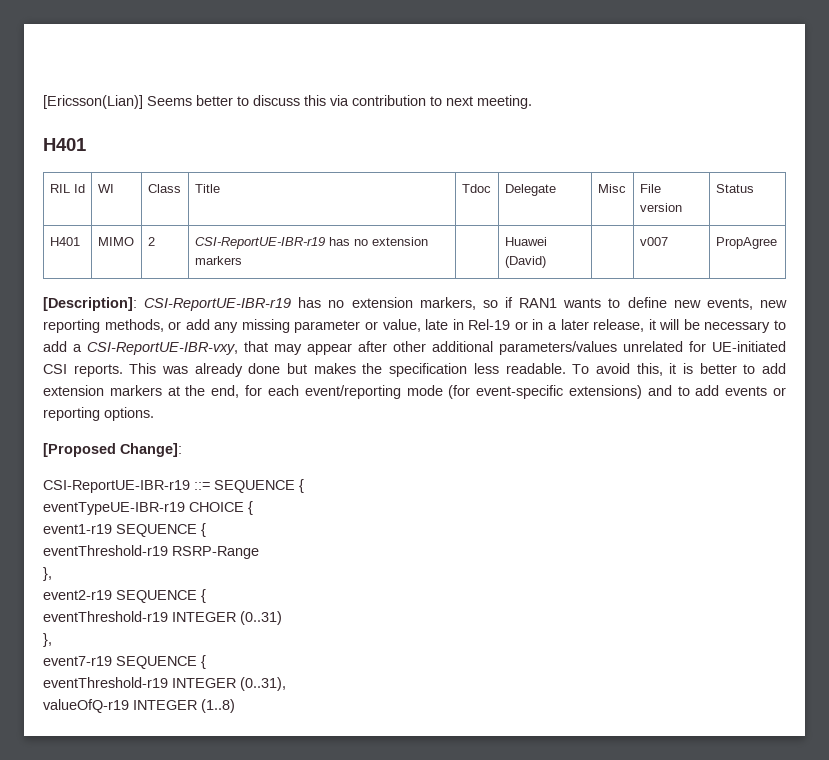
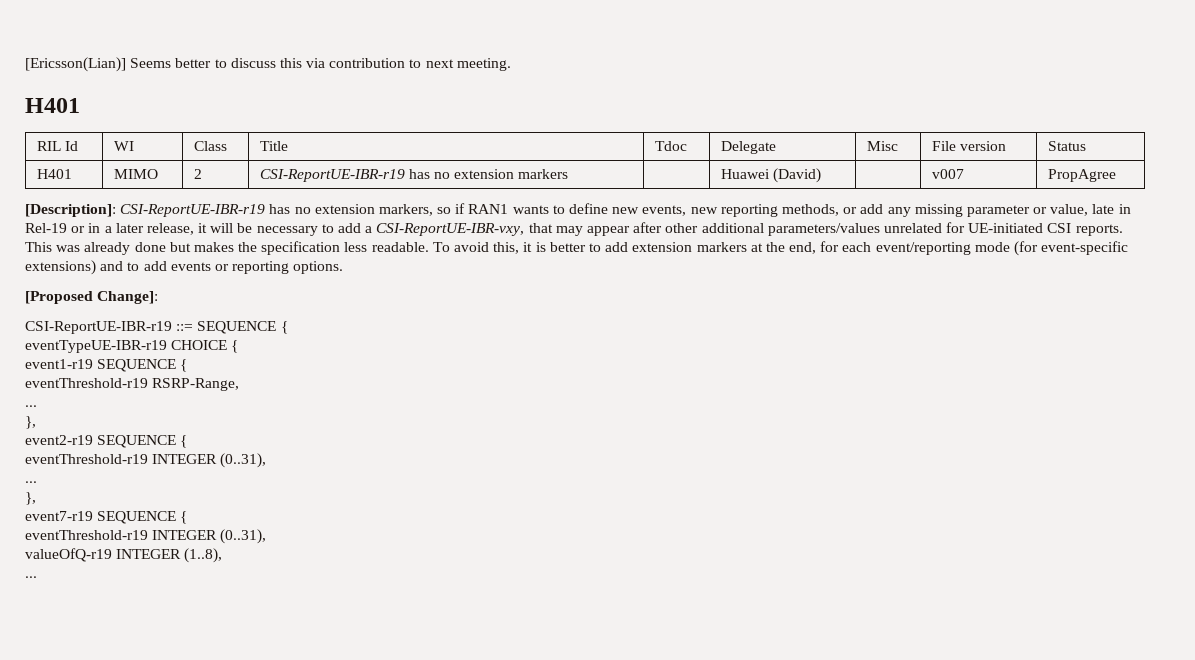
- eventThreshold-r19 RSRP-Range
+ eventThreshold-r19 RSRP-Range,
+ ...
  event2-r19 SEQUENCE {
- eventThreshold-r19 INTEGER (0..31)
+ eventThreshold-r19 INTEGER (0..31),
+ ...
- valueOfQ-r19 INTEGER (1..8)
+ valueOfQ-r19 INTEGER (1..8),
+ ...

